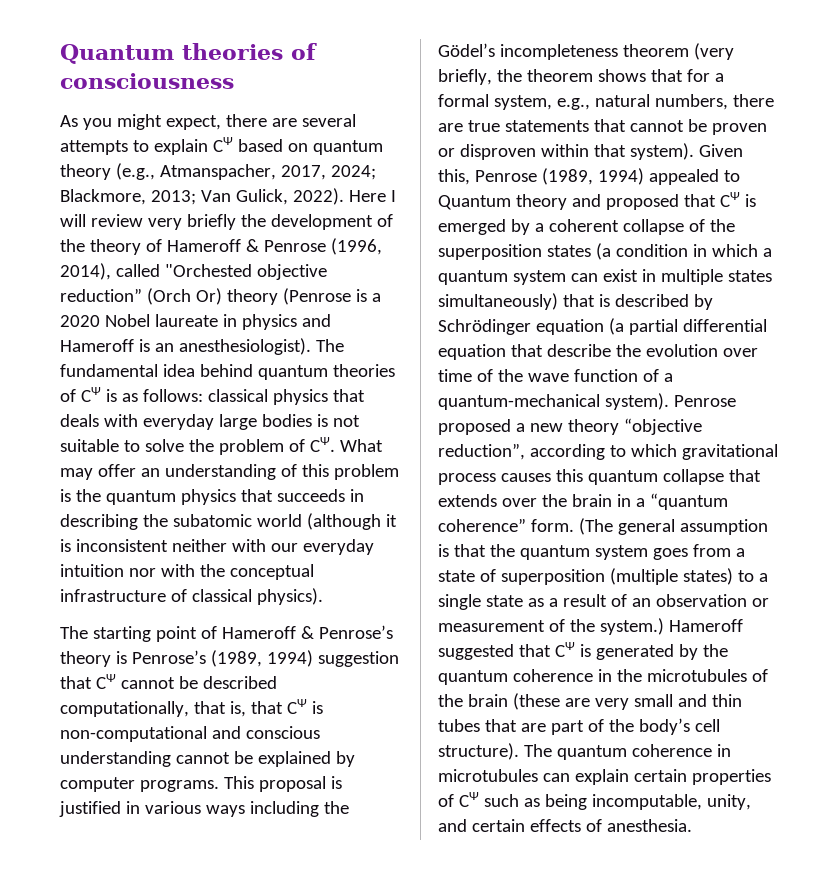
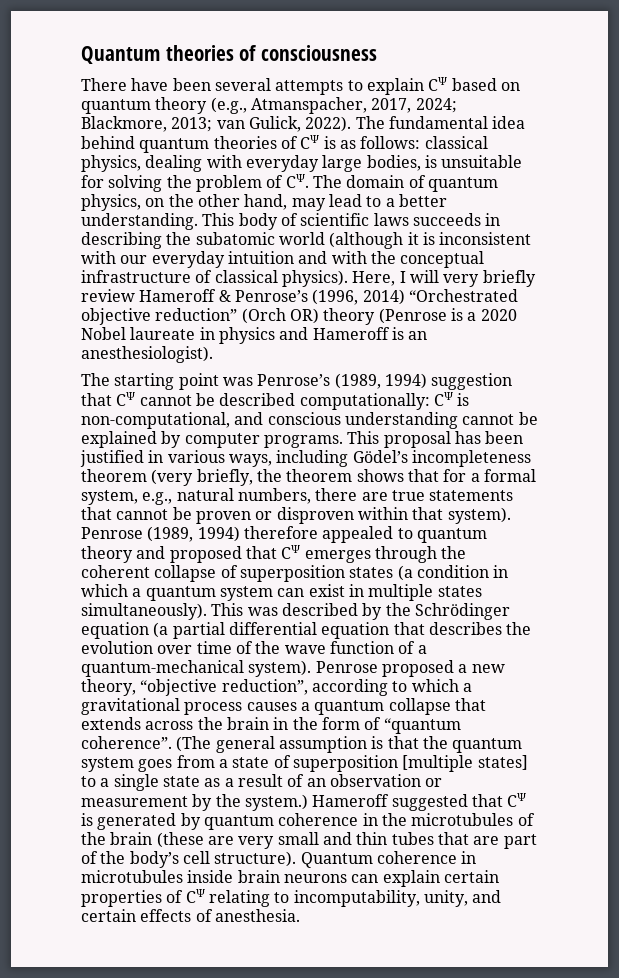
- As you might expect, there are several attempts to explain CΨ based on quantum theory (e.g., Atmanspacher, 2017, 2024; Blackmore, 2013; Van Gulick, 2022).
+ There have been several attempts to explain CΨ based on quantum theory (e.g., Atmanspacher, 2017, 2024; Blackmore, 2013; van Gulick, 2022).
- Here I will review very briefly the development of the theory of Hameroff & Penrose (1996, 2014), called "Orchested objective reduction” (Orch Or) theory (Penrose is a 2020 Nobel laureate in physics and Hameroff is an anesthesiologist). The fundamental idea behind quantum theories of CΨ is as follows: classical physics that deals with everyday large bodies is not suitable to solve the problem of CΨ. What may offer an understanding of this problem is the quantum physics that succeeds in describing the subatomic world (although it is inconsistent neither with our everyday intuition nor with the conceptual infrastructure of classical physics).
- The starting point of Hameroff & Penrose’s theory is Penrose’s (1989, 1994) suggestion that CΨ cannot be described computationally, that is, that CΨ is non-computational and conscious understanding cannot be explained by computer programs.
+ The fundamental idea behind quantum theories of CΨ is as follows: classical physics, dealing with everyday large bodies, is unsuitable for solving the problem of CΨ. The domain of quantum physics, on the other hand, may lead to a better understanding. This body of scientific laws succeeds in describing the subatomic world (although it is inconsistent with our everyday intuition and with the conceptual infrastructure of classical physics). Here, I will very briefly review Hameroff & Penrose’s (1996, 2014) “Orchestrated objective reduction” (Orch OR) theory (Penrose is a 2020 Nobel laureate in physics and Hameroff is an anesthesiologist).
+ The starting point was Penrose’s (1989, 1994) suggestion that CΨ cannot be described computationally: CΨ is non-computational, and conscious understanding cannot be explained by computer programs.
- This proposal is justified in various ways including the Gӧdel’s incompleteness theorem (very briefly, the theorem shows that for a formal system, e.g., natural numbers, there are true statements that cannot be proven or disproven within that system).
+ This proposal has been justified in various ways, including Gӧdel’s incompleteness theorem (very briefly, the theorem shows that for a formal system, e.g., natural numbers, there are true statements that cannot be proven or disproven within that system).
- Given this, Penrose (1989, 1994) appealed to Quantum theory and proposed that CΨ is emerged by a coherent collapse of the superposition states (a condition in which a quantum system can exist in multiple states simultaneously) that is described by Schrӧdinger equation (a partial differential equation that describe the evolution over time of the wave function of a quantum-mechanical system).
+ Penrose (1989, 1994) therefore appealed to quantum theory and proposed that CΨ emerges through the coherent collapse of superposition states (a condition in which a quantum system can exist in multiple states simultaneously). This was described by the Schrӧdinger equation (a partial differential equation that describes the evolution over time of the wave function of a quantum-mechanical system).
- Penrose proposed a new theory “objective reduction”, according to which gravitational process causes this quantum collapse that extends over the brain in a “quantum coherence” form.
+ Penrose proposed a new theory, “objective reduction”, according to which a gravitational process causes a quantum collapse that extends across the brain in the form of “quantum coherence”.
- (The general assumption is that the quantum system goes from a state of superposition (multiple states) to a single state as a result of an observation or measurement of the system.)
+ (The general assumption is that the quantum system goes from a state of superposition [multiple states] to a single state as a result of an observation or measurement by the system.)
- Hameroff suggested that CΨ is generated by the quantum coherence in the microtubules of the brain (these are very small and thin tubes that are part of the body’s cell structure).
+ Hameroff suggested that CΨ is generated by quantum coherence in the microtubules of the brain (these are very small and thin tubes that are part of the body’s cell structure).
- The quantum coherence in microtubules can explain certain properties of CΨ such as being incomputable, unity, and certain effects of anesthesia.
+ Quantum coherence in microtubules inside brain neurons can explain certain properties of CΨ relating to incomputability, unity, and certain effects of anesthesia.

